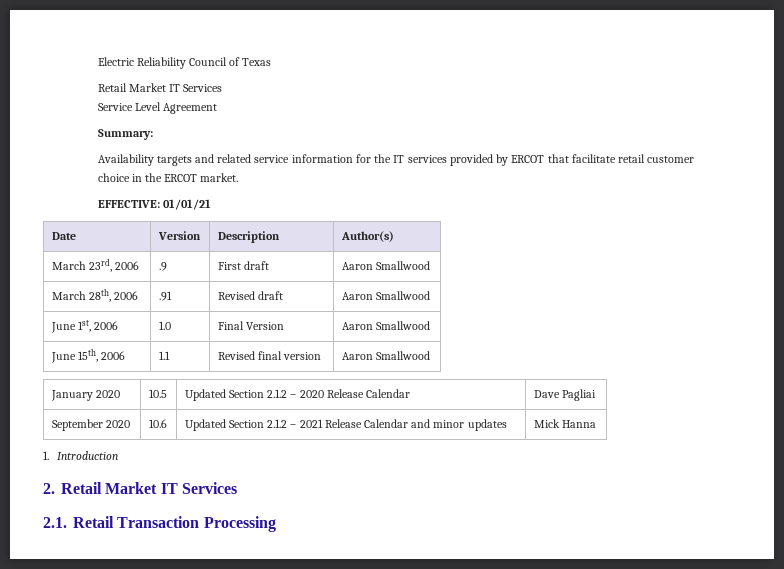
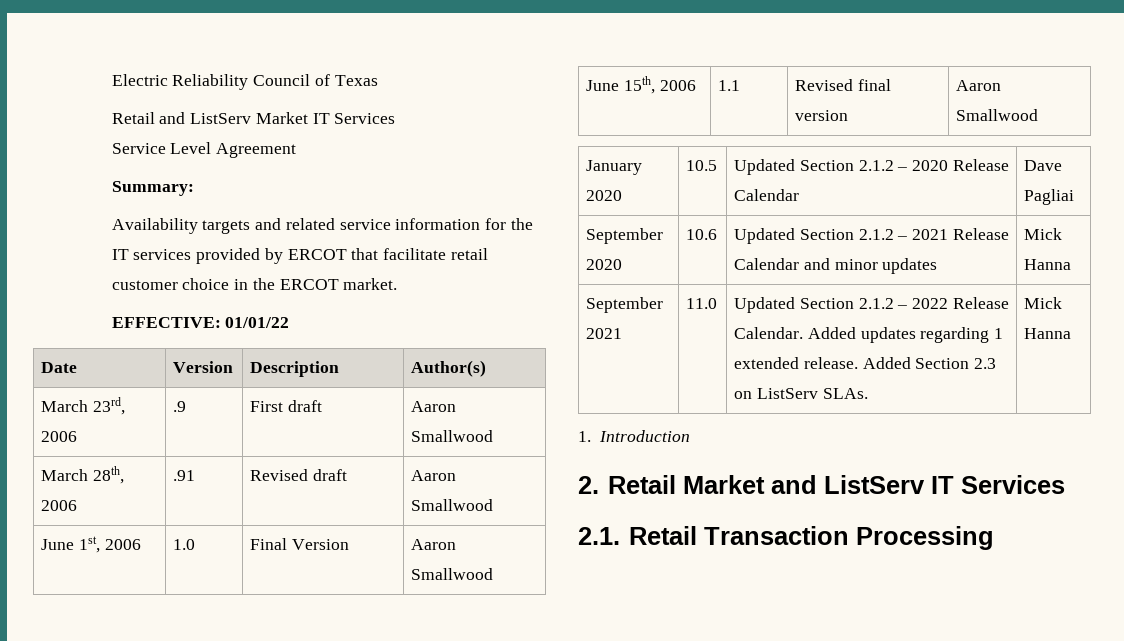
  Electric Reliability Council of Texas
- Retail Market IT Services
+ Retail and ListServ Market IT Services
- EFFECTIVE: 01/01/21
+ EFFECTIVE: 01/01/22
+ September 2021 | 11.0 | Updated Section 2.1.2 – 2022 Release Calendar. Added updates regarding 1 extended release. Added Section 2.3 on ListServ SLAs. | Mick Hanna
- 2. Retail Market IT Services
+ 2. Retail Market and ListServ IT Services

